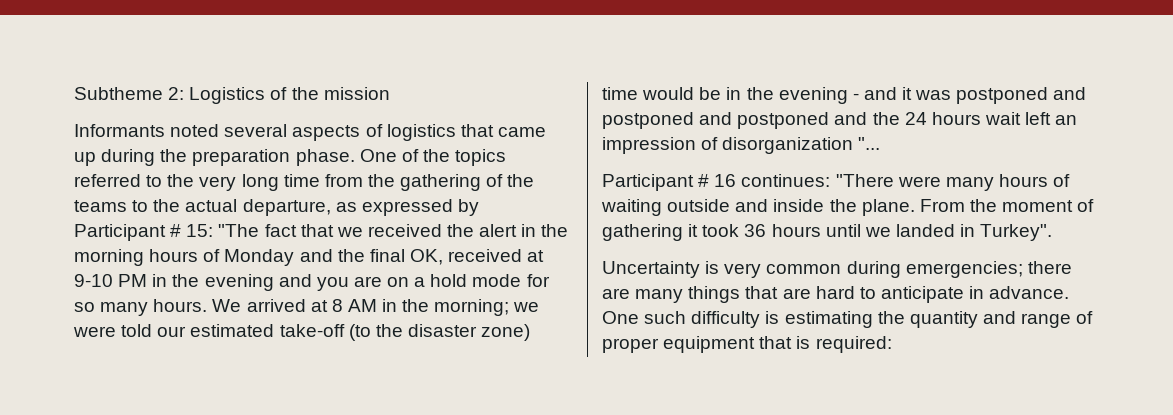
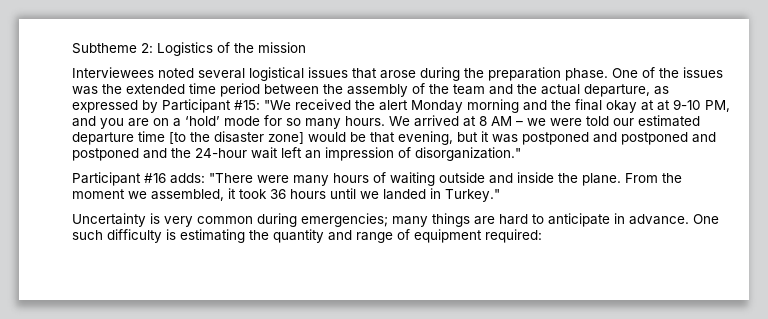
- Informants noted several aspects of logistics that came up during the preparation phase.
+ Interviewees noted several logistical issues that arose during the preparation phase.
- One of the topics referred to the very long time from the gathering of the teams to the actual departure, as expressed by Participant # 15: "The fact that we received the alert in the morning hours of Monday and the final OK, received at 9-10 PM in the evening and you are on a hold mode for so many hours.
+ One of the issues was the extended time period between the assembly of the team and the actual departure, as expressed by Participant #15: "We received the alert Monday morning and the final okay at at 9-10 PM, and you are on a ‘hold’ mode for so many hours.
- We arrived at 8 AM in the morning; we were told our estimated take-off (to the disaster zone) time would be in the evening - and it was postponed and postponed and postponed and the 24 hours wait left an impression of disorganization "...
- Participant # 16 continues: "There were many hours of waiting outside and inside the plane.
+ We arrived at 8 AM – we were told our estimated departure time [to the disaster zone] would be that evening, but it was postponed and postponed and postponed and the 24-hour wait left an impression of disorganization."
+ Participant #16 adds: "There were many hours of waiting outside and inside the plane.
- From the moment of gathering it took 36 hours until we landed in Turkey".
+ From the moment we assembled, it took 36 hours until we landed in Turkey."
- Uncertainty is very common during emergencies; there are many things that are hard to anticipate in advance.
+ Uncertainty is very common during emergencies; many things are hard to anticipate in advance.
- One such difficulty is estimating the quantity and range of proper equipment that is required:
+ One such difficulty is estimating the quantity and range of equipment required:

